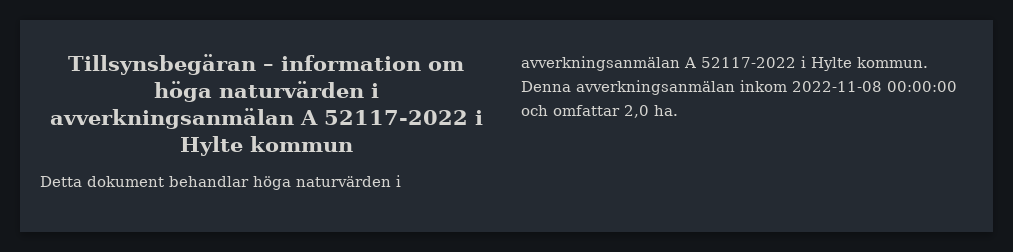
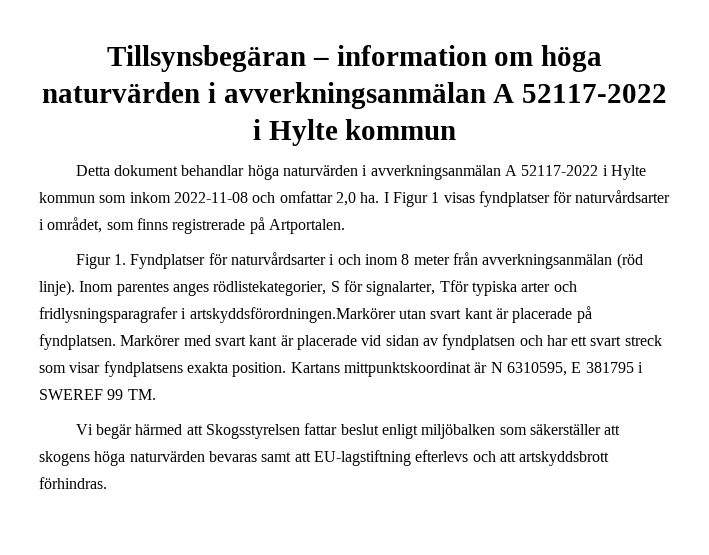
- Detta dokument behandlar höga naturvärden i avverkningsanmälan A 52117-2022 i Hylte kommun. Denna avverkningsanmälan inkom 2022-11-08 00:00:00 och omfattar 2,0 ha.
+ Detta dokument behandlar höga naturvärden i avverkningsanmälan A 52117-2022 i Hylte kommun som inkom 2022-11-08 och omfattar 2,0 ha.
+ I Figur 1 visas fyndplatser för naturvårdsarter i området, som finns registrerade på Artportalen.
+ Figur 1. Fyndplatser för naturvårdsarter i och inom 8 meter från avverkningsanmälan (röd linje). Inom parentes anges rödlistekategorier, S för signalarter, Tför typiska arter och fridlysningsparagrafer i artskyddsförordningen.Markörer utan svart kant är placerade på fyndplatsen. Markörer med svart kant är placerade vid sidan av fyndplatsen och har ett svart streck som visar fyndplatsens exakta position. Kartans mittpunktskoordinat är N 6310595, E 381795 i SWEREF 99 TM.
+ Vi begär härmed att Skogsstyrelsen fattar beslut enligt miljöbalken som säkerställer att skogens höga naturvärden bevaras samt att EU-lagstiftning efterlevs och att artskyddsbrott förhindras.

